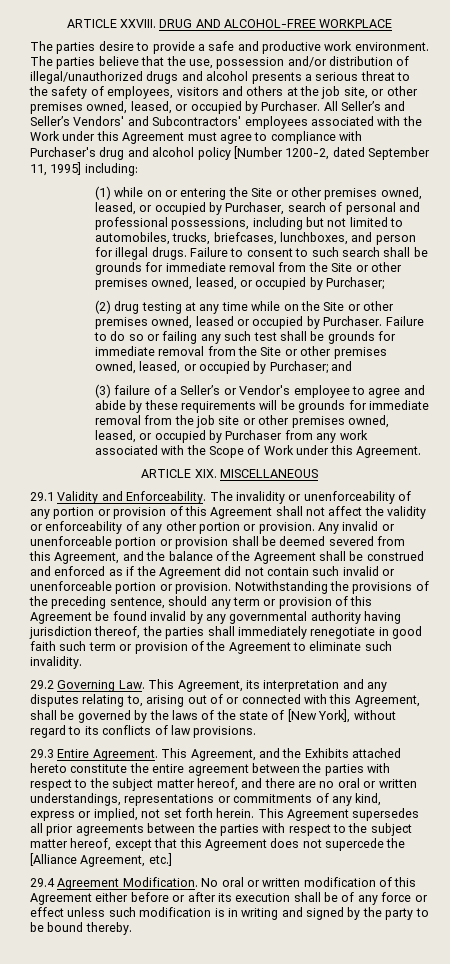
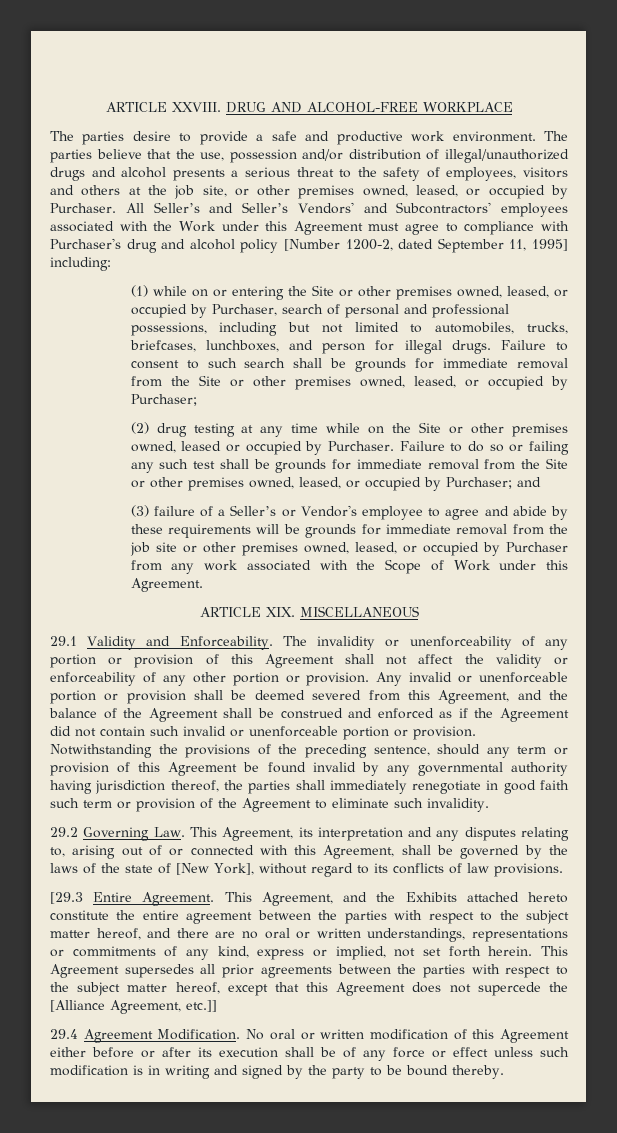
- 29.3 Entire Agreement.
+ [29.3 Entire Agreement.
- This Agreement supersedes all prior agreements between the parties with respect to the subject matter hereof, except that this Agreement does not supercede the [Alliance Agreement, etc.]
+ This Agreement supersedes all prior agreements between the parties with respect to the subject matter hereof, except that this Agreement does not supercede the [Alliance Agreement, etc.]]

